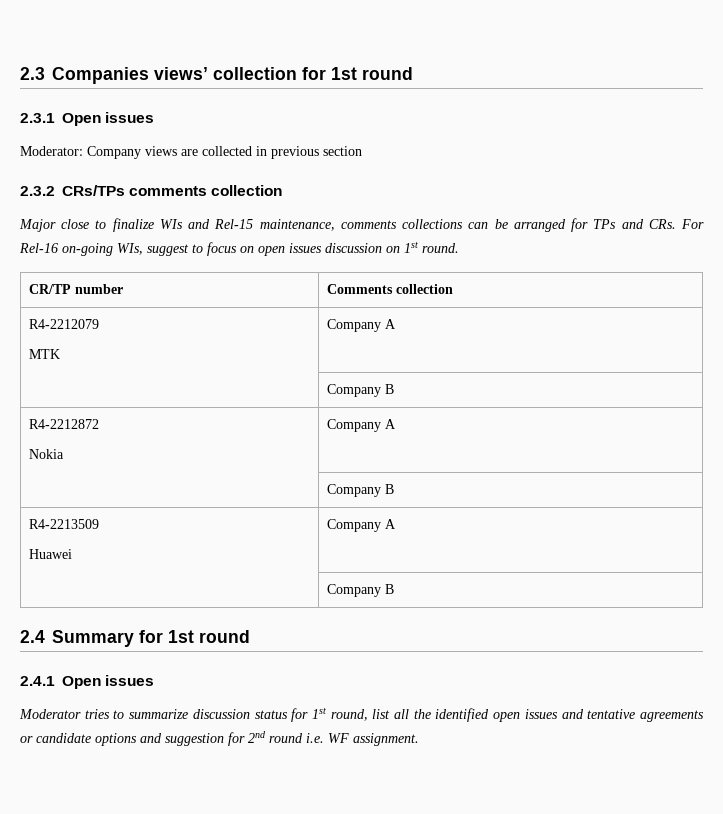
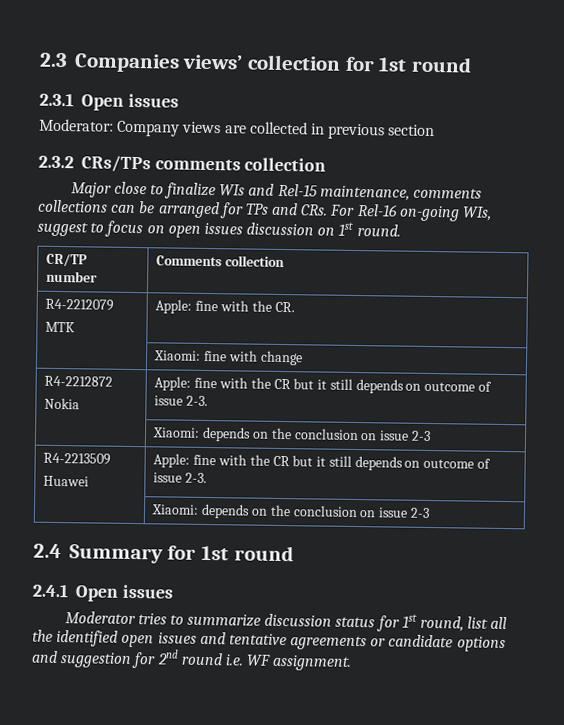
  R4-2212079
- MTK | Company A
- | Company B
+ MTK | Apple: fine with the CR.
+ | Xiaomi: fine with change
  R4-2212872
- Nokia | Company A
- | Company B
+ Nokia | Apple: fine with the CR but it still depends on outcome of issue 2-3.
+ | Xiaomi: depends on the conclusion on issue 2-3
  R4-2213509
- Huawei | Company A
- | Company B
+ Huawei | Apple: fine with the CR but it still depends on outcome of issue 2-3.
+ | Xiaomi: depends on the conclusion on issue 2-3

